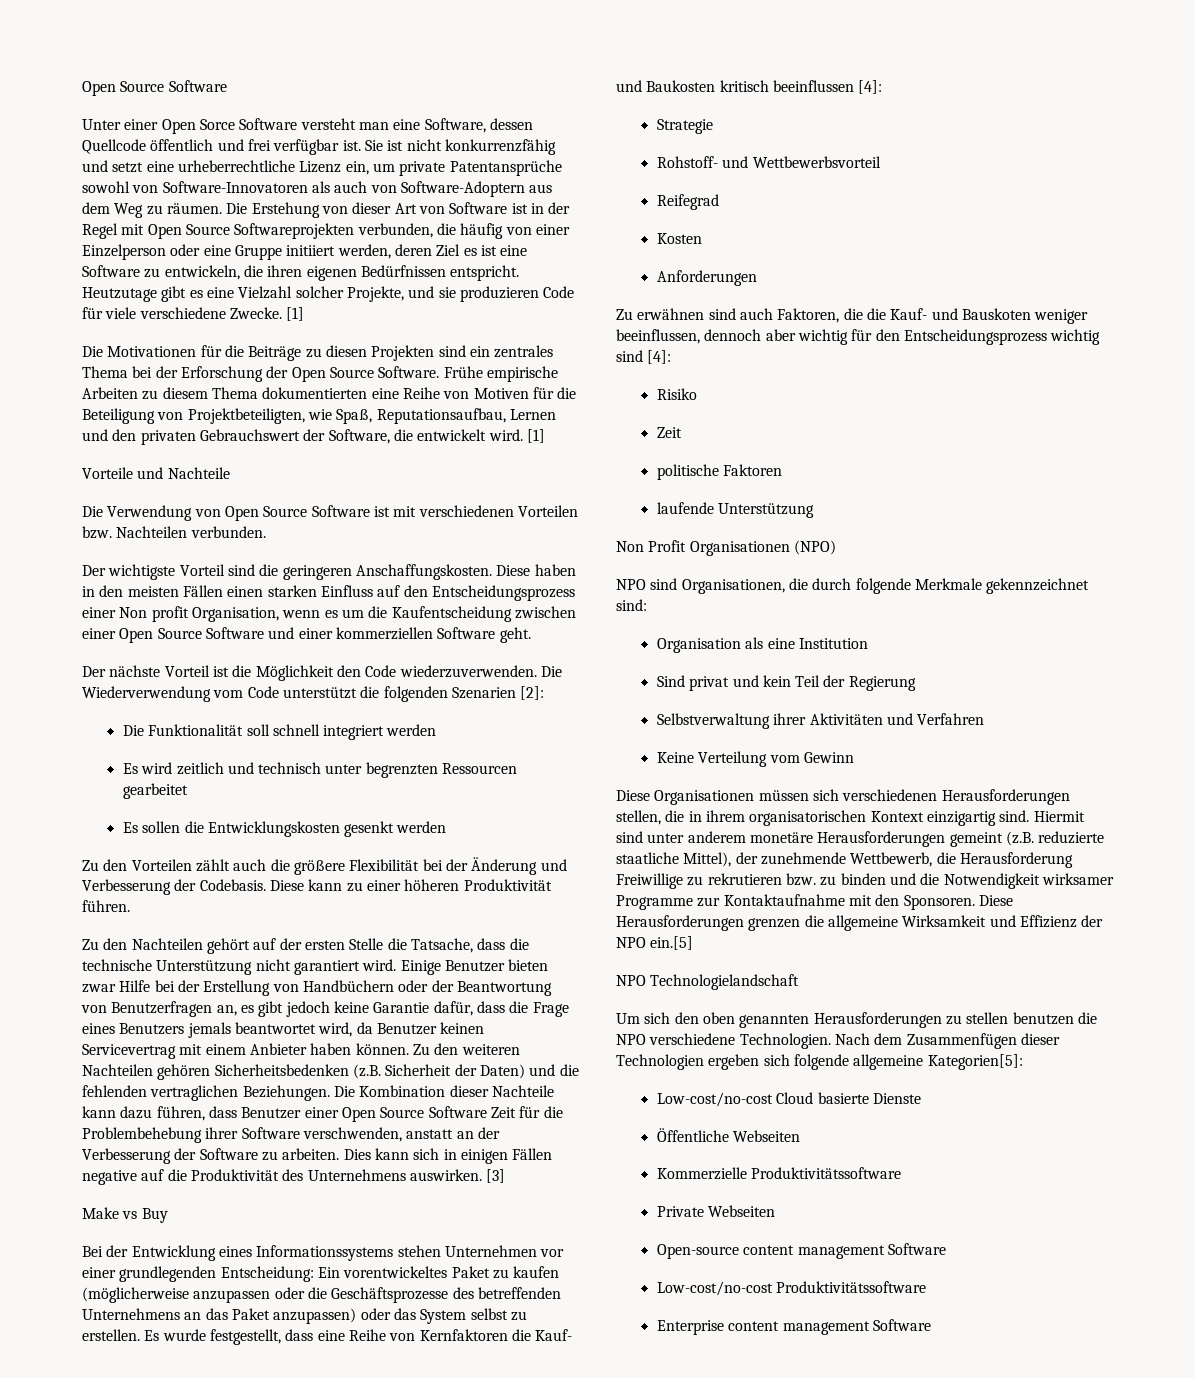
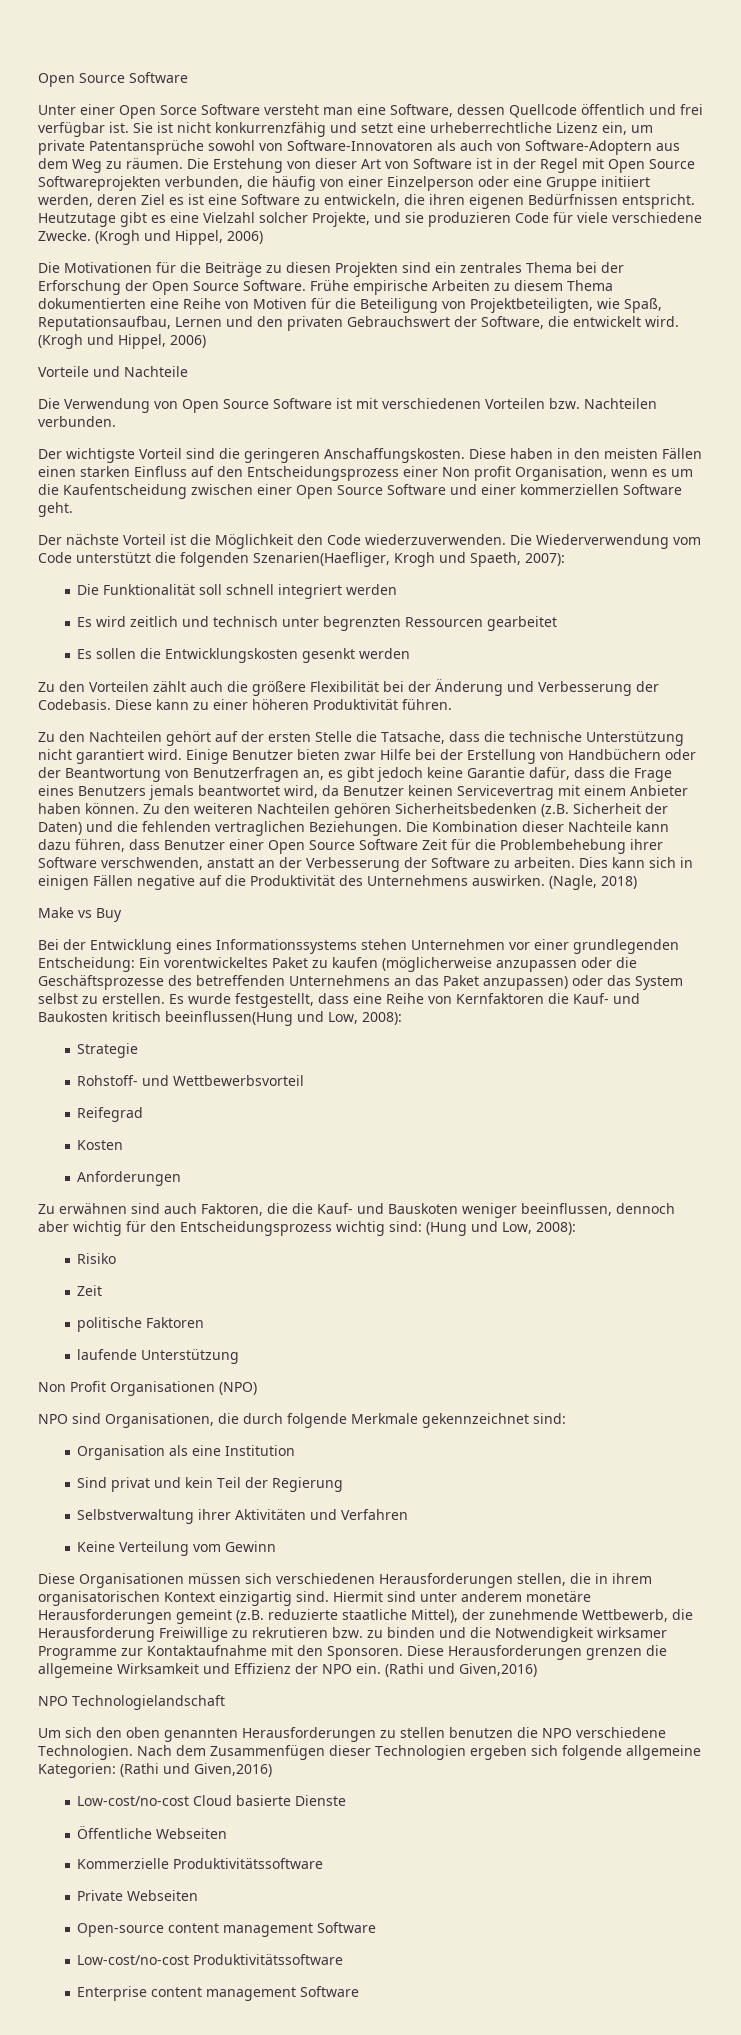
- Heutzutage gibt es eine Vielzahl solcher Projekte, und sie produzieren Code für viele verschiedene Zwecke. [1]
+ Heutzutage gibt es eine Vielzahl solcher Projekte, und sie produzieren Code für viele verschiedene Zwecke. (Krogh und Hippel, 2006)
- Frühe empirische Arbeiten zu diesem Thema dokumentierten eine Reihe von Motiven für die Beteiligung von Projektbeteiligten, wie Spaß, Reputationsaufbau, Lernen und den privaten Gebrauchswert der Software, die entwickelt wird. [1]
+ Frühe empirische Arbeiten zu diesem Thema dokumentierten eine Reihe von Motiven für die Beteiligung von Projektbeteiligten, wie Spaß, Reputationsaufbau, Lernen und den privaten Gebrauchswert der Software, die entwickelt wird. (Krogh und Hippel, 2006)
- Die Wiederverwendung vom Code unterstützt die folgenden Szenarien [2]:
+ Die Wiederverwendung vom Code unterstützt die folgenden Szenarien(Haefliger, Krogh und Spaeth, 2007):
- [3]
+ (Nagle, 2018)
- Es wurde festgestellt, dass eine Reihe von Kernfaktoren die Kauf- und Baukosten kritisch beeinflussen [4]:
+ Es wurde festgestellt, dass eine Reihe von Kernfaktoren die Kauf- und Baukosten kritisch beeinflussen(Hung und Low, 2008):
- Zu erwähnen sind auch Faktoren, die die Kauf- und Bauskoten weniger beeinflussen, dennoch aber wichtig für den Entscheidungsprozess wichtig sind [4]:
+ Zu erwähnen sind auch Faktoren, die die Kauf- und Bauskoten weniger beeinflussen, dennoch aber wichtig für den Entscheidungsprozess wichtig sind: (Hung und Low, 2008):
- Diese Herausforderungen grenzen die allgemeine Wirksamkeit und Effizienz der NPO ein.[5]
+ Diese Herausforderungen grenzen die allgemeine Wirksamkeit und Effizienz der NPO ein. (Rathi und Given,2016)
- Nach dem Zusammenfügen dieser Technologien ergeben sich folgende allgemeine Kategorien[5]:
+ Nach dem Zusammenfügen dieser Technologien ergeben sich folgende allgemeine Kategorien: (Rathi und Given,2016)

